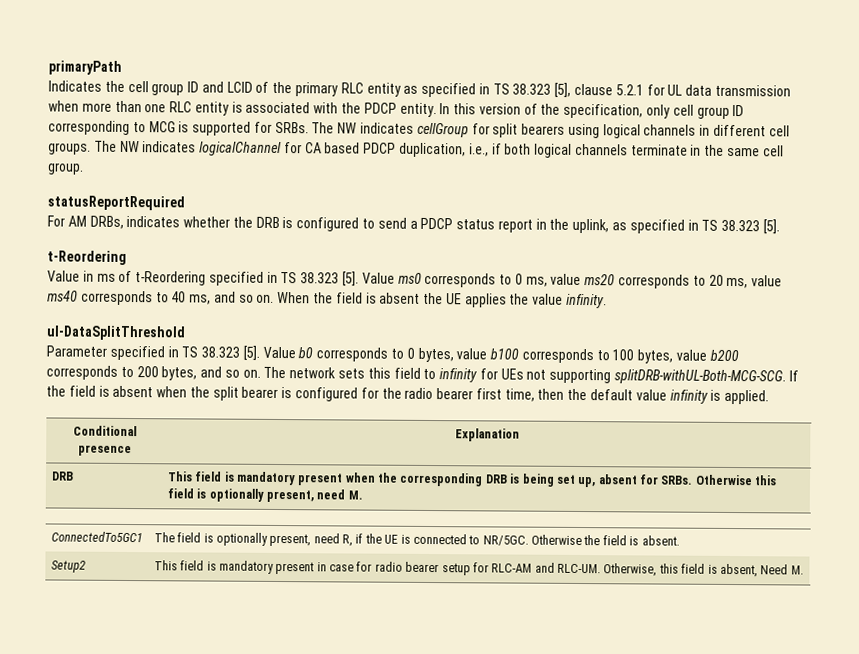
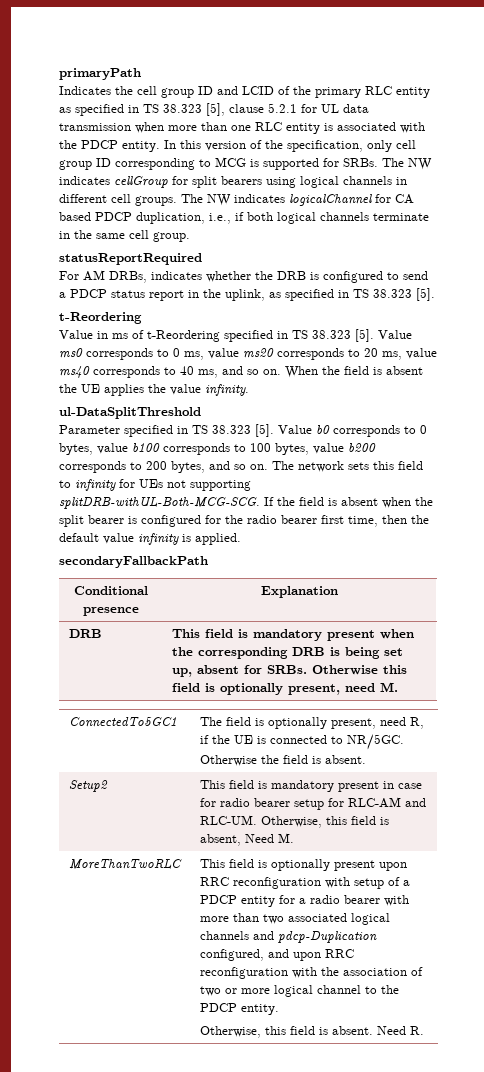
+ secondaryFallbackPath
+ MoreThanTwoRLC | This field is optionally present upon RRC reconfiguration with setup of a PDCP entity for a radio bearer with more than two associated logical channels and pdcp-Duplication configured, and upon RRC reconfiguration with the association of two or more logical channel to the PDCP entity.
+ Otherwise, this field is absent. Need R.

